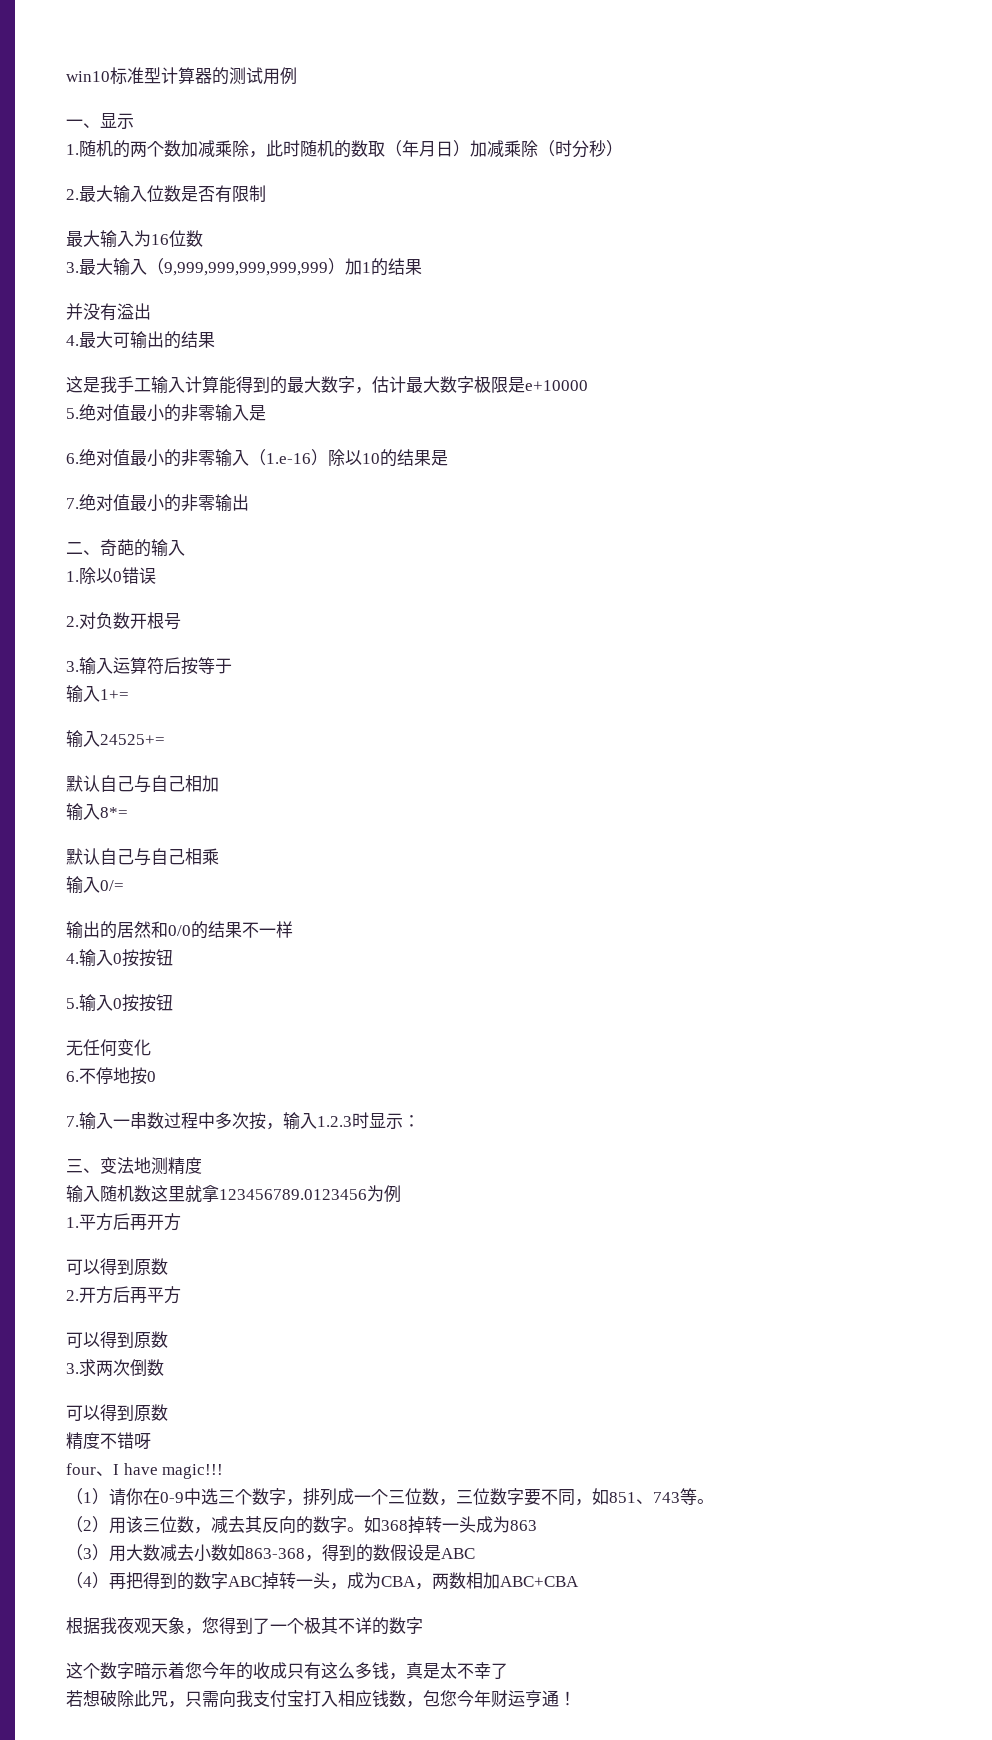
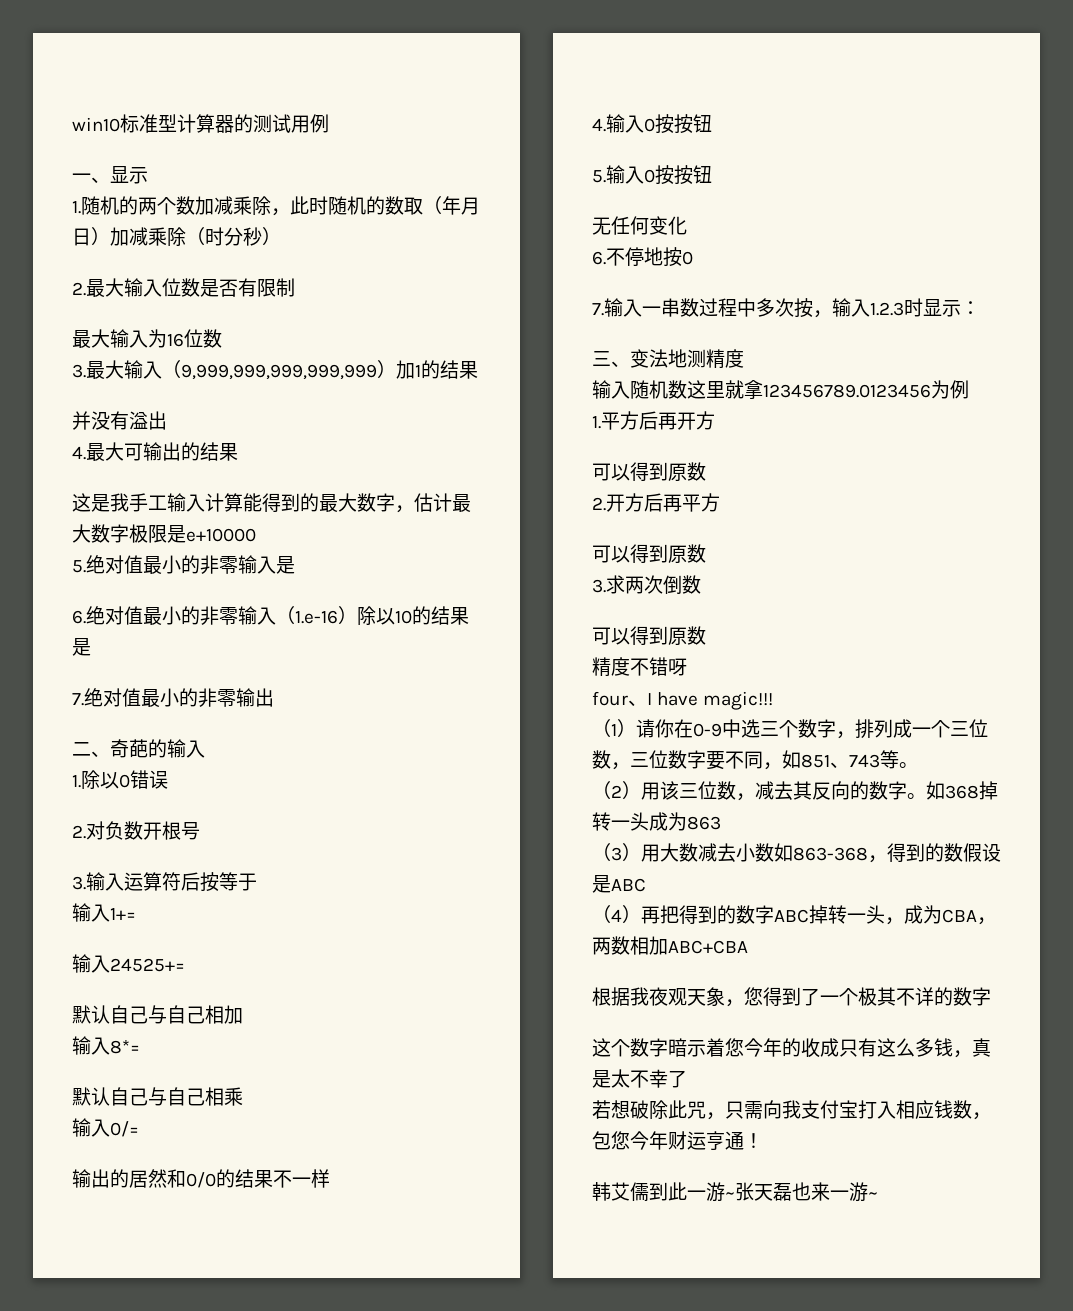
+ 韩艾儒到此一游~张天磊也来一游~

